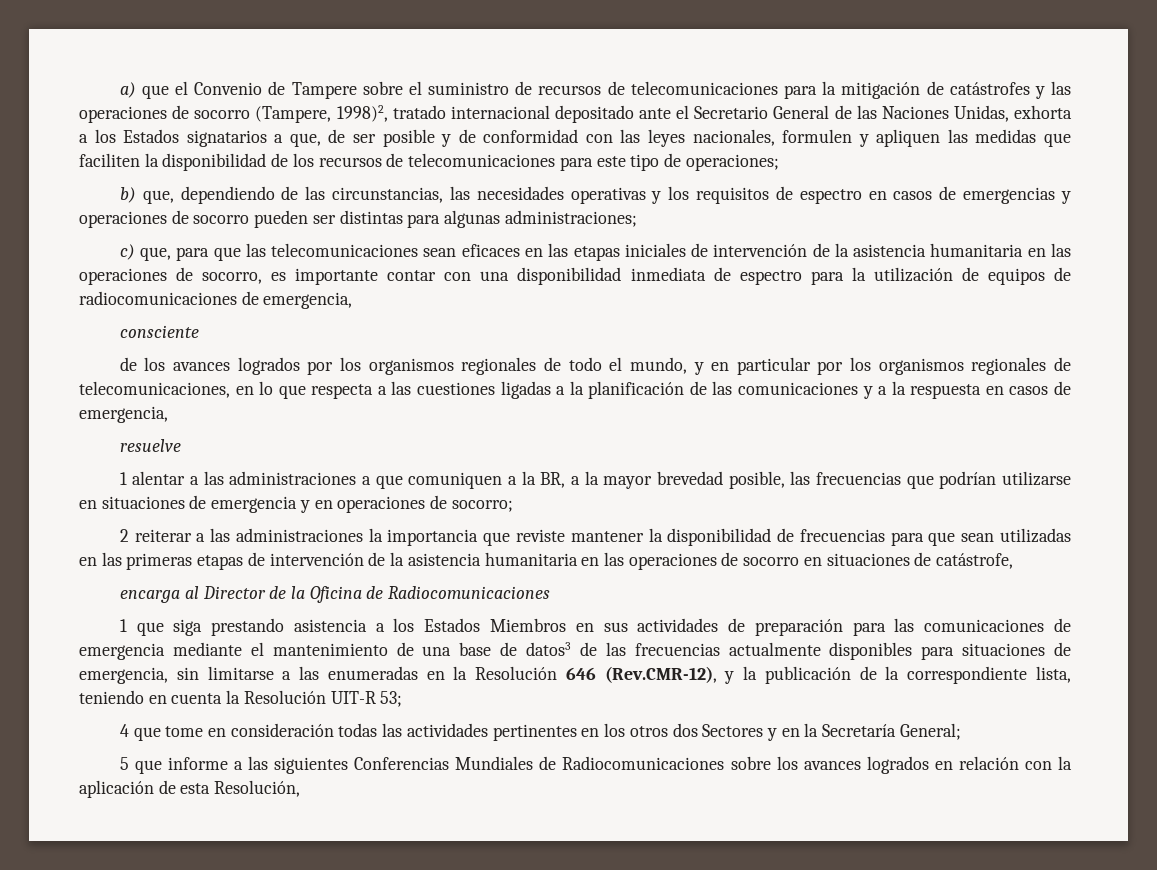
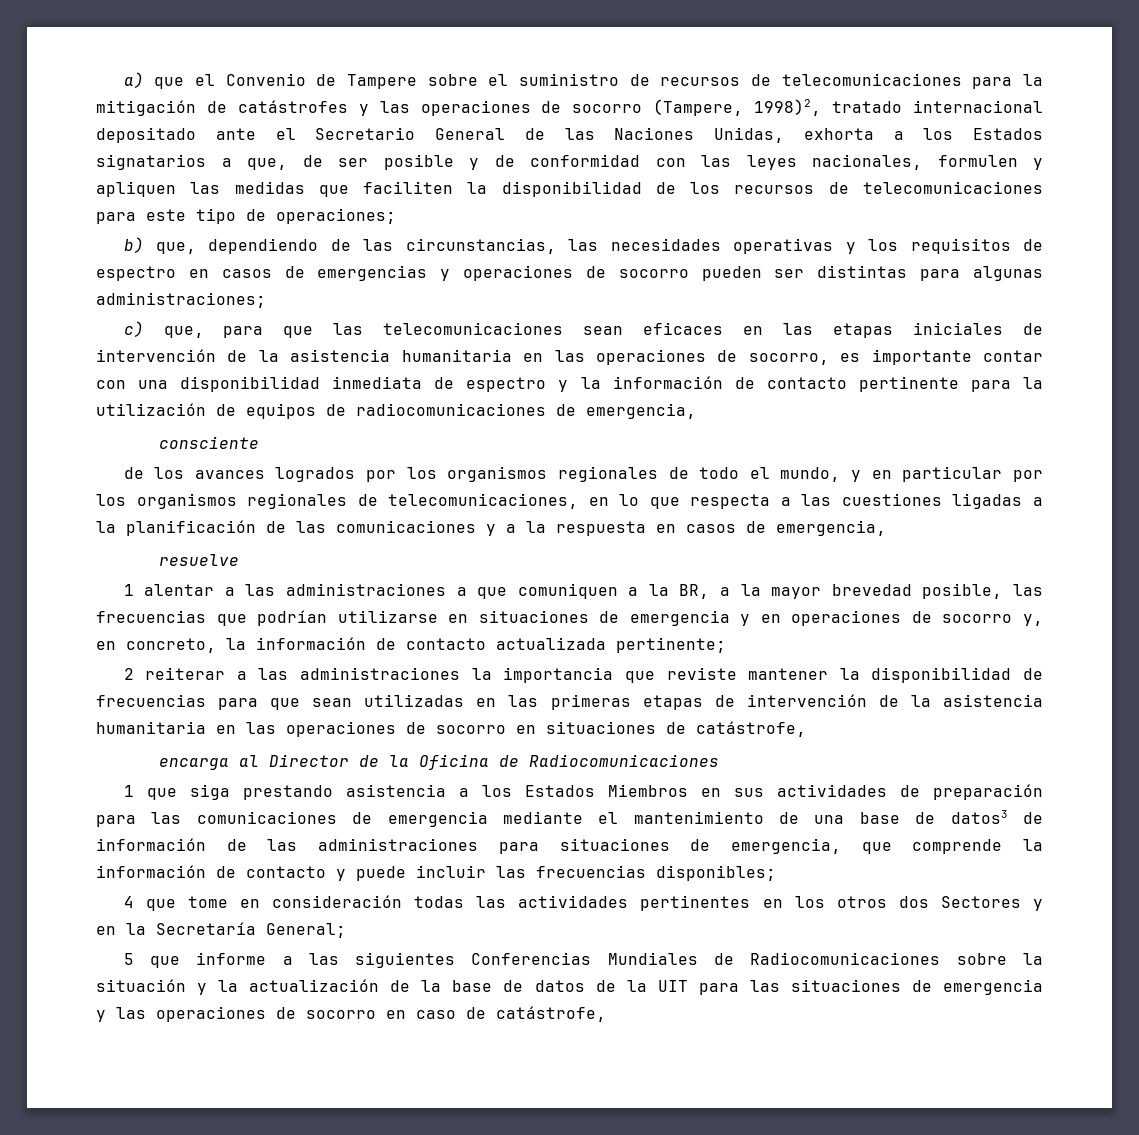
- c) que, para que las telecomunicaciones sean eficaces en las etapas iniciales de intervención de la asistencia humanitaria en las operaciones de socorro, es importante contar con una disponibilidad inmediata de espectro para la utilización de equipos de radiocomunicaciones de emergencia,
+ c) que, para que las telecomunicaciones sean eficaces en las etapas iniciales de intervención de la asistencia humanitaria en las operaciones de socorro, es importante contar con una disponibilidad inmediata de espectro y la información de contacto pertinente para la utilización de equipos de radiocomunicaciones de emergencia,
- 1 alentar a las administraciones a que comuniquen a la BR, a la mayor brevedad posible, las frecuencias que podrían utilizarse en situaciones de emergencia y en operaciones de socorro;
+ 1 alentar a las administraciones a que comuniquen a la BR, a la mayor brevedad posible, las frecuencias que podrían utilizarse en situaciones de emergencia y en operaciones de socorro y, en concreto, la información de contacto actualizada pertinente;
- 1 que siga prestando asistencia a los Estados Miembros en sus actividades de preparación para las comunicaciones de emergencia mediante el mantenimiento de una base de datos3 de las frecuencias actualmente disponibles para situaciones de emergencia, sin limitarse a las enumeradas en la Resolución 646 (Rev.CMR-12), y la publicación de la correspondiente lista, teniendo en cuenta la Resolución UIT-R 53;
+ 1 que siga prestando asistencia a los Estados Miembros en sus actividades de preparación para las comunicaciones de emergencia mediante el mantenimiento de una base de datos3 de información de las administraciones para situaciones de emergencia, que comprende la información de contacto y puede incluir las frecuencias disponibles;
- 5 que informe a las siguientes Conferencias Mundiales de Radiocomunicaciones sobre los avances logrados en relación con la aplicación de esta Resolución,
+ 5 que informe a las siguientes Conferencias Mundiales de Radiocomunicaciones sobre la situación y la actualización de la base de datos de la UIT para las situaciones de emergencia y las operaciones de socorro en caso de catástrofe,

